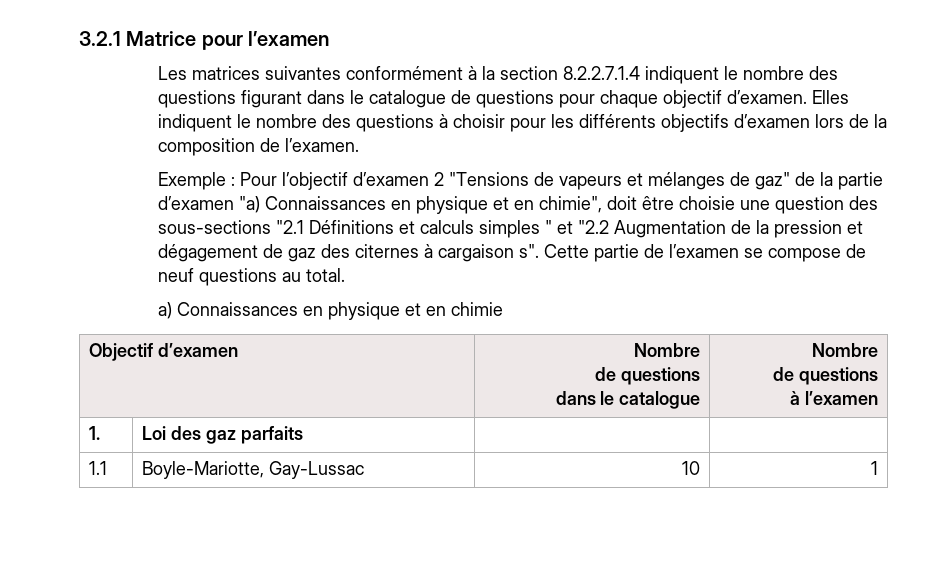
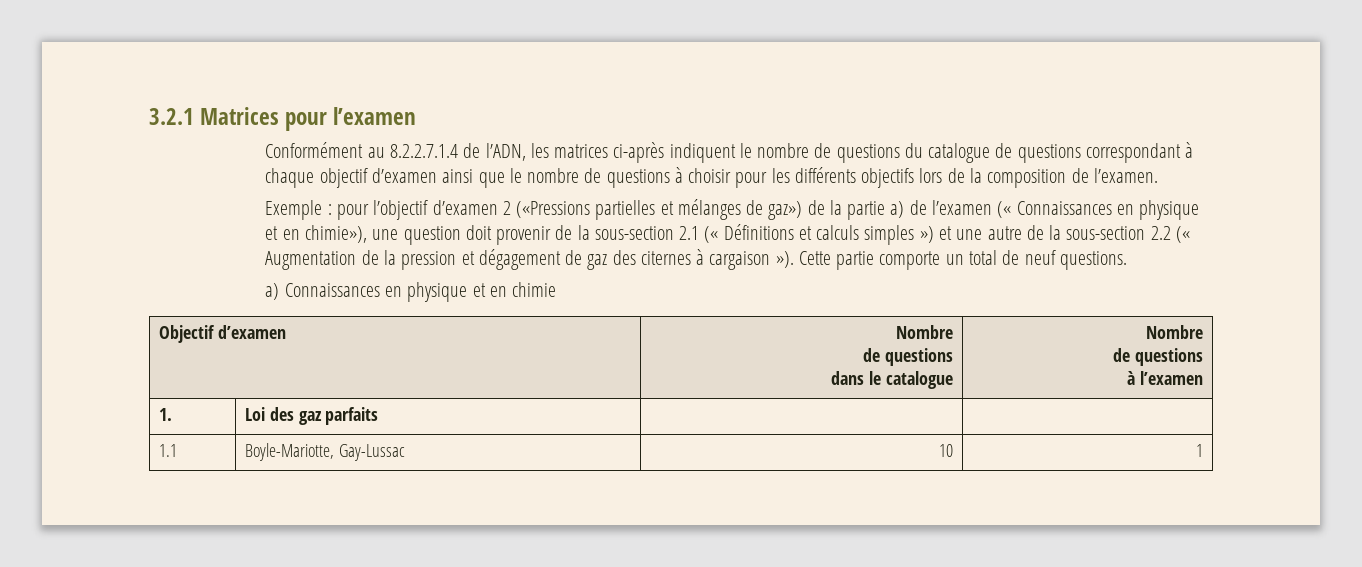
- 3.2.1 Matrice pour l’examen
+ 3.2.1 Matrices pour l’examen
- Les matrices suivantes conformément à la section 8.2.2.7.1.4 indiquent le nombre des questions figurant dans le catalogue de questions pour chaque objectif d’examen. Elles indiquent le nombre des questions à choisir pour les différents objectifs d’examen lors de la composition de l’examen.
+ Conformément au 8.2.2.7.1.4 de l’ADN, les matrices ci-après indiquent le nombre de questions du catalogue de questions correspondant à chaque objectif d’examen ainsi que le nombre de questions à choisir pour les différents objectifs lors de la composition de l’examen.
- Exemple : Pour l’objectif d’examen 2 "Tensions de vapeurs et mélanges de gaz" de la partie d’examen "a) Connaissances en physique et en chimie", doit être choisie une question des sous-sections "2.1 Définitions et calculs simples " et "2.2 Augmentation de la pression et dégagement de gaz des citernes à cargaison s".
+ Exemple : pour l’objectif d’examen 2 («Pressions partielles et mélanges de gaz») de la partie a) de l’examen (« Connaissances en physique et en chimie»), une question doit provenir de la sous-section 2.1 (« Définitions et calculs simples ») et une autre de la sous-section 2.2 (« Augmentation de la pression et dégagement de gaz des citernes à cargaison »).
- Cette partie de l’examen se compose de neuf questions au total.
+ Cette partie comporte un total de neuf questions.

